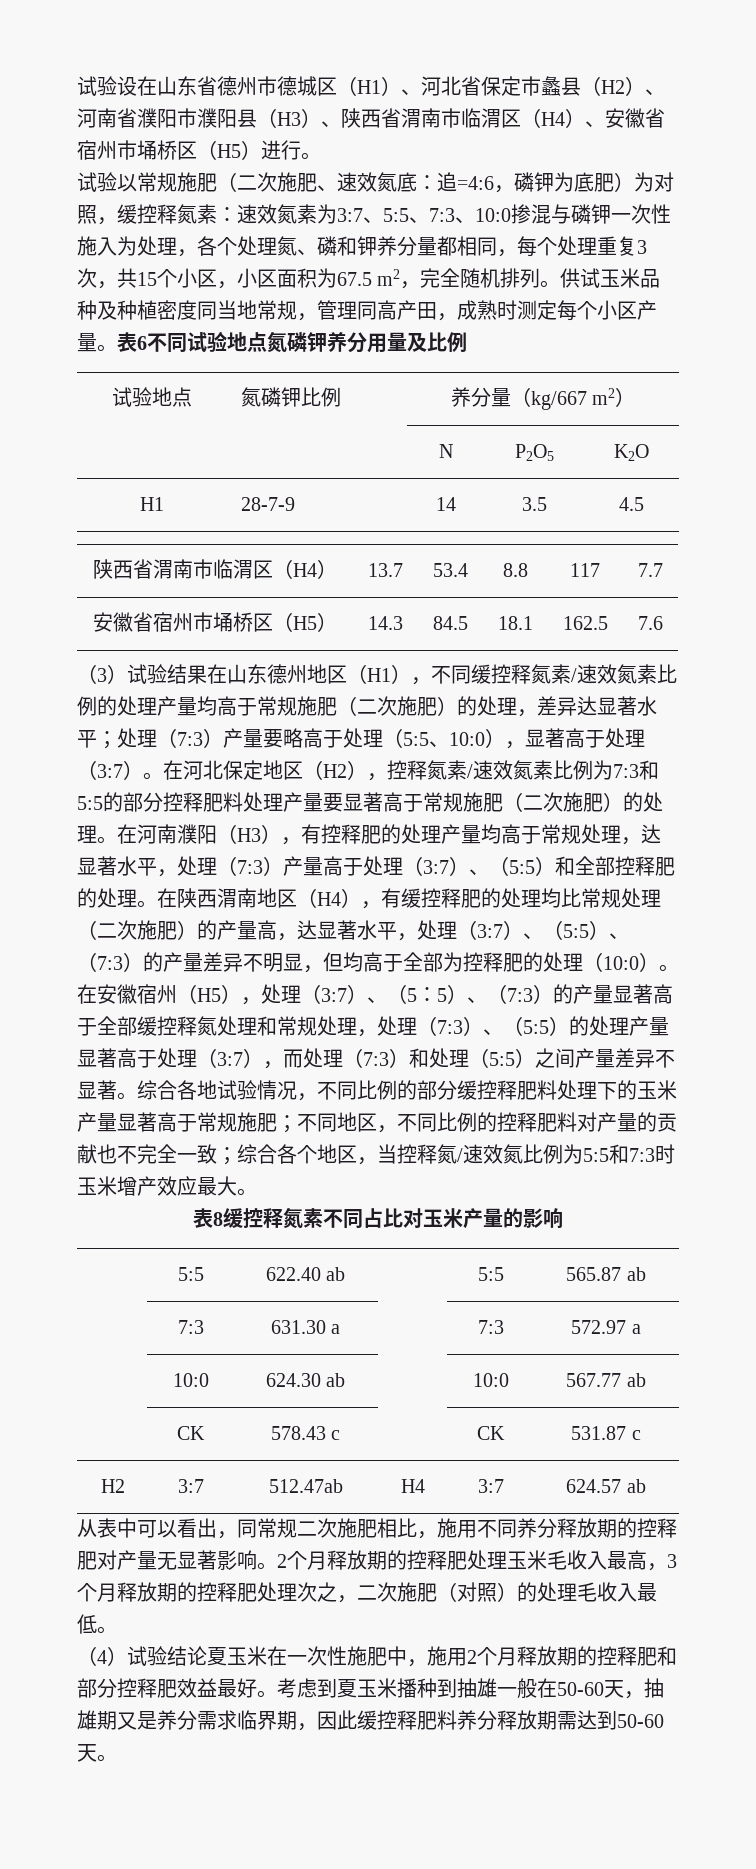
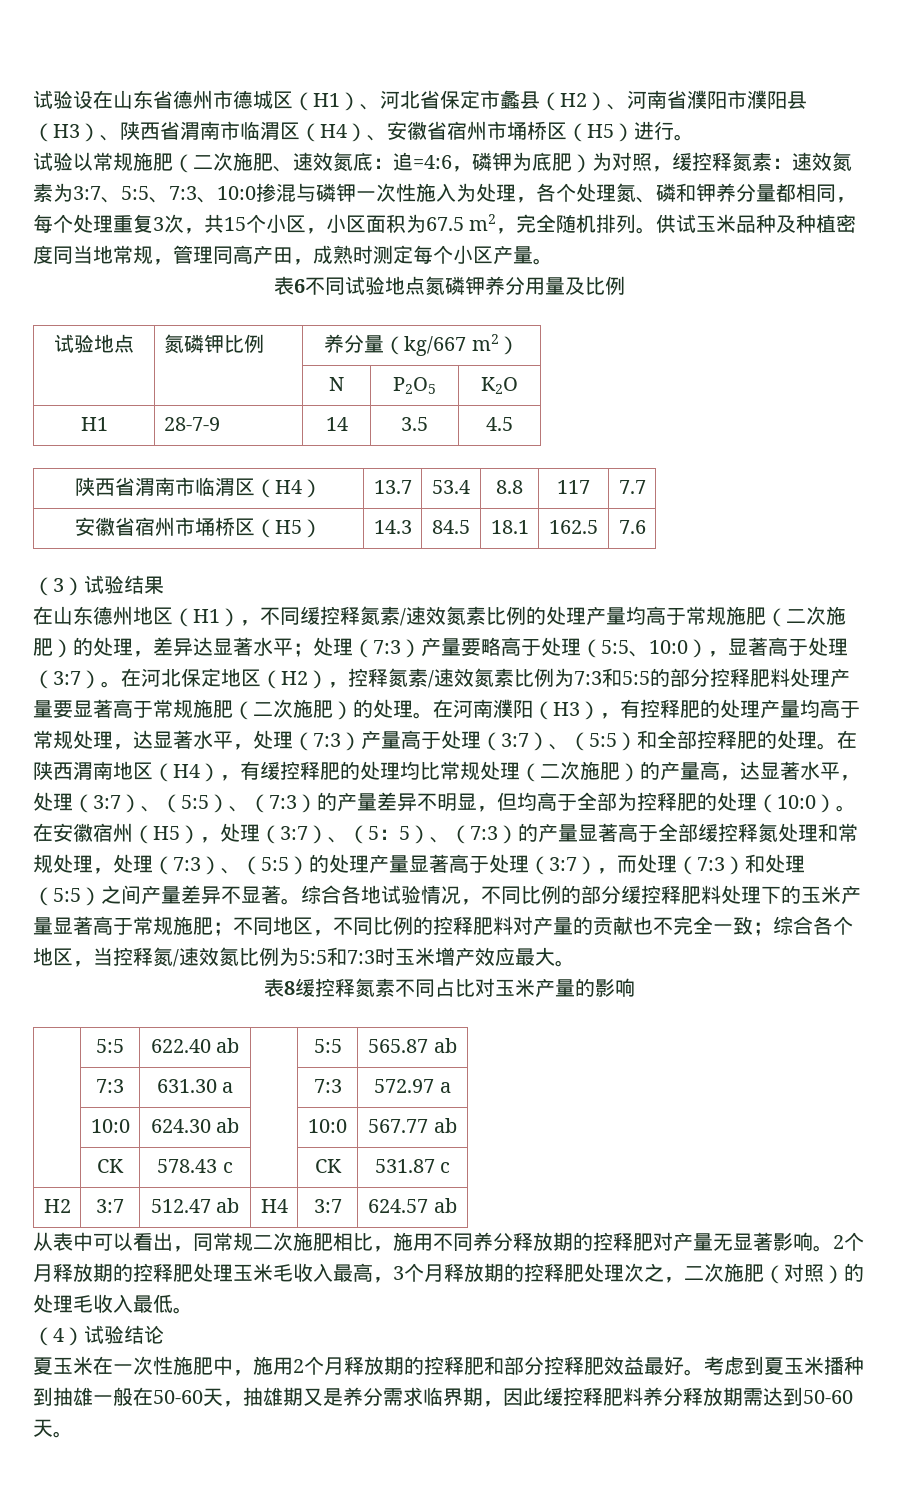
- 供试玉米品种及种植密度同当地常规，管理同高产田，成熟时测定每个小区产量。表6不同试验地点氮磷钾养分用量及比例
+ 供试玉米品种及种植密度同当地常规，管理同高产田，成熟时测定每个小区产量。
+ 表6不同试验地点氮磷钾养分用量及比例
- （3）试验结果在山东德州地区（H1），不同缓控释氮素/速效氮素比例的处理产量均高于常规施肥（二次施肥）的处理，差异达显著水平；处理（7:3）产量要略高于处理（5:5、10:0），显著高于处理（3:7）。
+ （3）试验结果
+ 在山东德州地区（H1），不同缓控释氮素/速效氮素比例的处理产量均高于常规施肥（二次施肥）的处理，差异达显著水平；处理（7:3）产量要略高于处理（5:5、10:0），显著高于处理（3:7）。
- H2 | 3:7 | 512.47ab | H4 | 3:7 | 624.57 ab
+ H2 | 3:7 | 512.47 ab | H4 | 3:7 | 624.57 ab
- （4）试验结论夏玉米在一次性施肥中，施用2个月释放期的控释肥和部分控释肥效益最好。
+ （4）试验结论
+ 夏玉米在一次性施肥中，施用2个月释放期的控释肥和部分控释肥效益最好。

